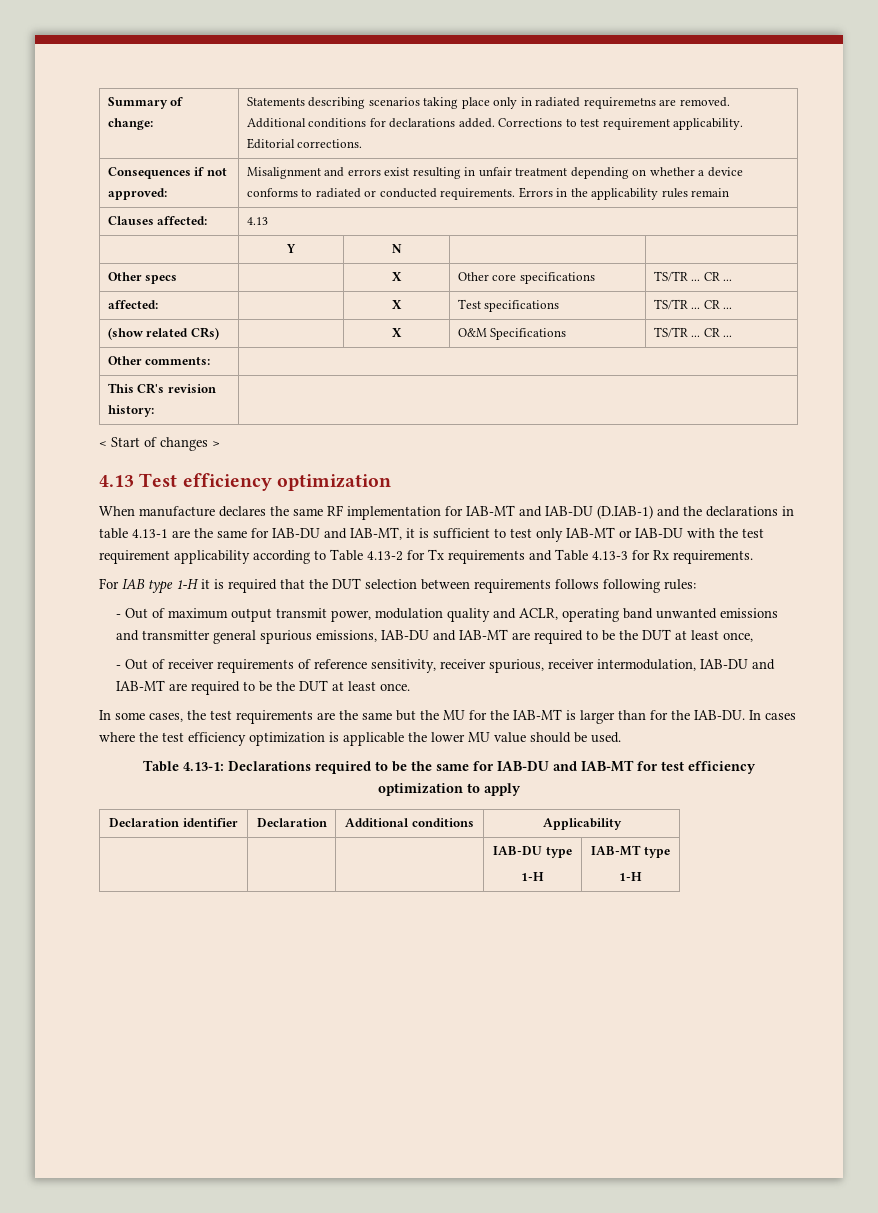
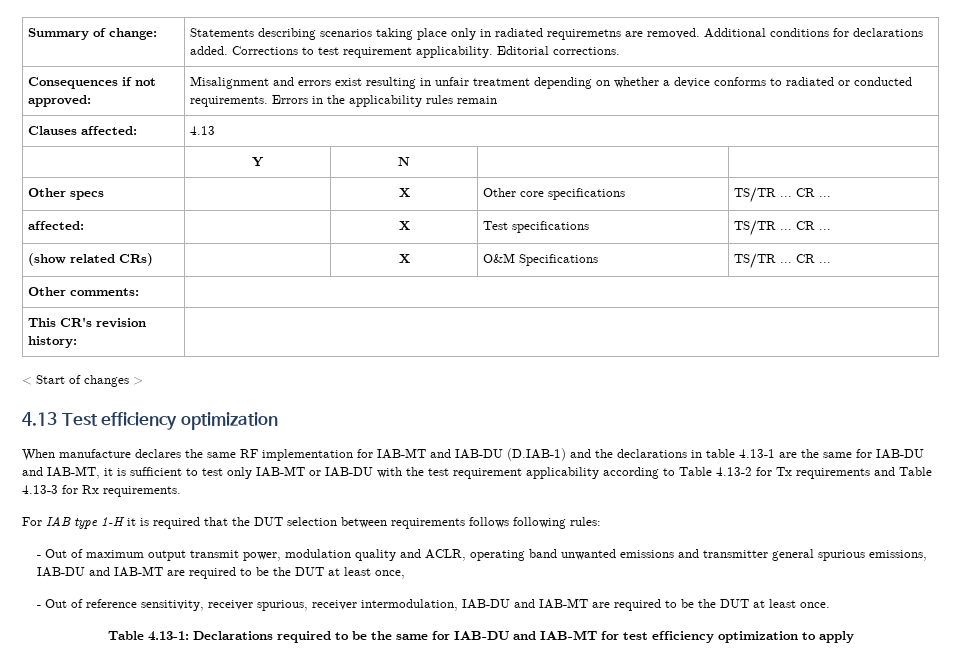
- - Out of receiver requirements of reference sensitivity, receiver spurious, receiver intermodulation, IAB-DU and IAB-MT are required to be the DUT at least once.
+ - Out of reference sensitivity, receiver spurious, receiver intermodulation, IAB-DU and IAB-MT are required to be the DUT at least once.
- In some cases, the test requirements are the same but the MU for the IAB-MT is larger than for the IAB-DU. In cases where the test efficiency optimization is applicable the lower MU value should be used.
- Declaration identifier | Declaration | Additional conditions | Applicability
- | | | IAB-DU type
- 1-H | IAB-MT type
- 1-H

